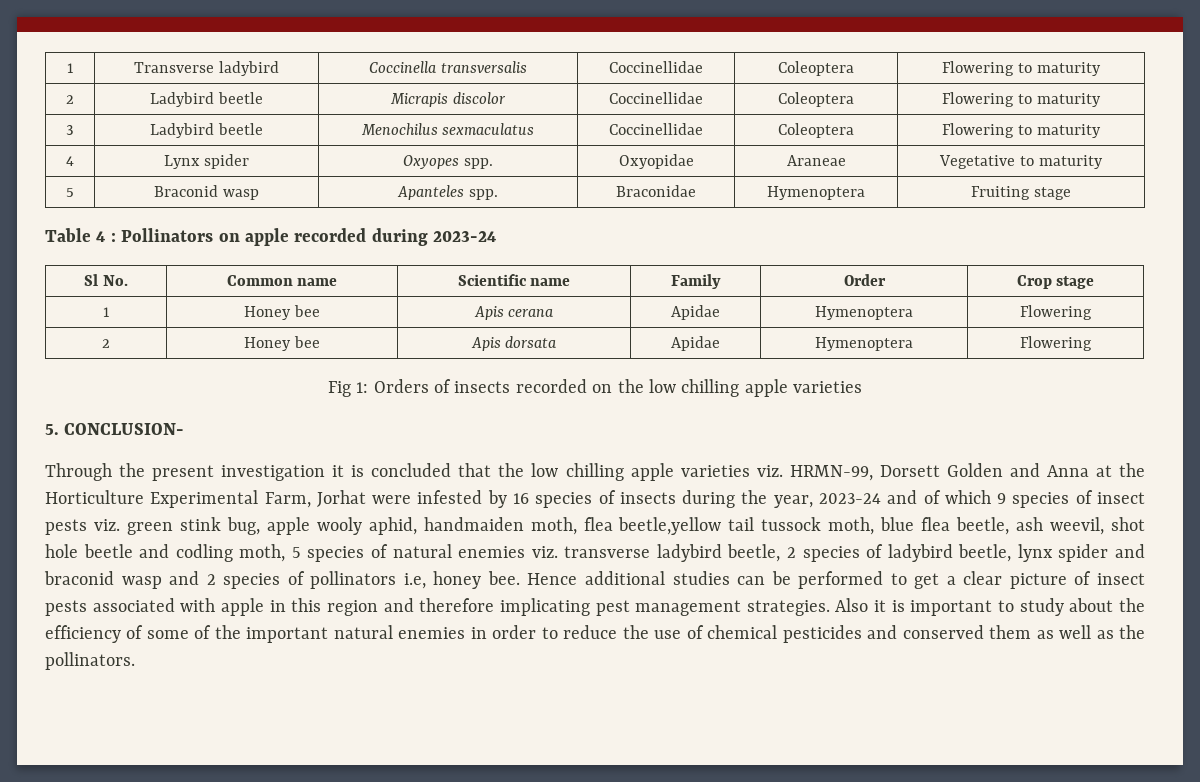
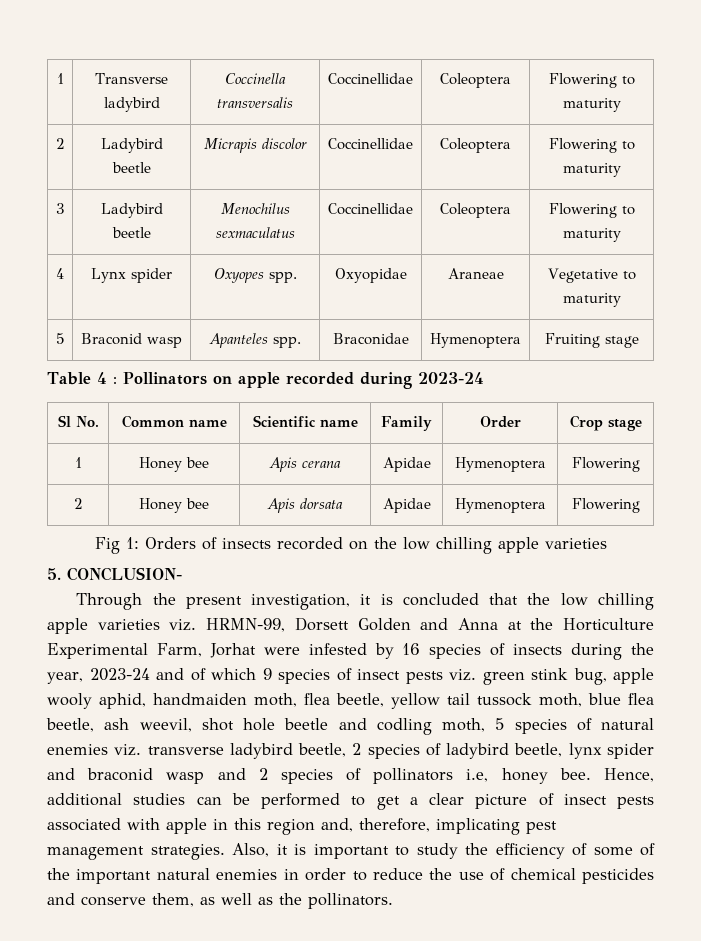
- Through the present investigation it is concluded that the low chilling apple varieties viz. HRMN-99, Dorsett Golden and Anna at the Horticulture Experimental Farm, Jorhat were infested by 16 species of insects during the year, 2023-24 and of which 9 species of insect pests viz. green stink bug, apple wooly aphid, handmaiden moth, flea beetle,yellow tail tussock moth, blue flea beetle, ash weevil, shot hole beetle and codling moth, 5 species of natural enemies viz. transverse ladybird beetle, 2 species of ladybird beetle, lynx spider and braconid wasp and 2 species of pollinators i.e, honey bee.
+ Through the present investigation, it is concluded that the low chilling apple varieties viz. HRMN-99, Dorsett Golden and Anna at the Horticulture Experimental Farm, Jorhat were infested by 16 species of insects during the year, 2023-24 and of which 9 species of insect pests viz. green stink bug, apple wooly aphid, handmaiden moth, flea beetle, yellow tail tussock moth, blue flea beetle, ash weevil, shot hole beetle and codling moth, 5 species of natural enemies viz. transverse ladybird beetle, 2 species of ladybird beetle, lynx spider and braconid wasp and 2 species of pollinators i.e, honey bee.
- Hence additional studies can be performed to get a clear picture of insect pests associated with apple in this region and therefore implicating pest management strategies.
+ Hence, additional studies can be performed to get a clear picture of insect pests associated with apple in this region and, therefore, implicating pest management strategies.
- Also it is important to study about the efficiency of some of the important natural enemies in order to reduce the use of chemical pesticides and conserved them as well as the pollinators.
+ Also, it is important to study the efficiency of some of the important natural enemies in order to reduce the use of chemical pesticides and conserve them, as well as the pollinators.

